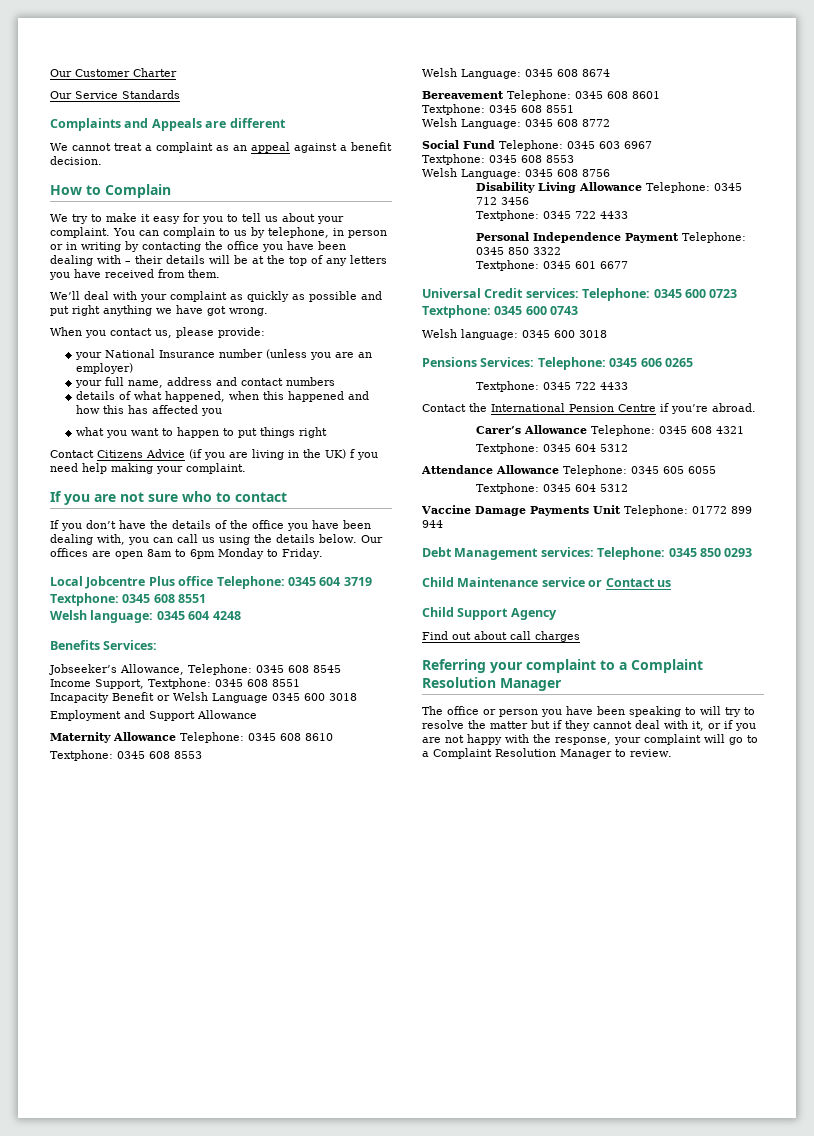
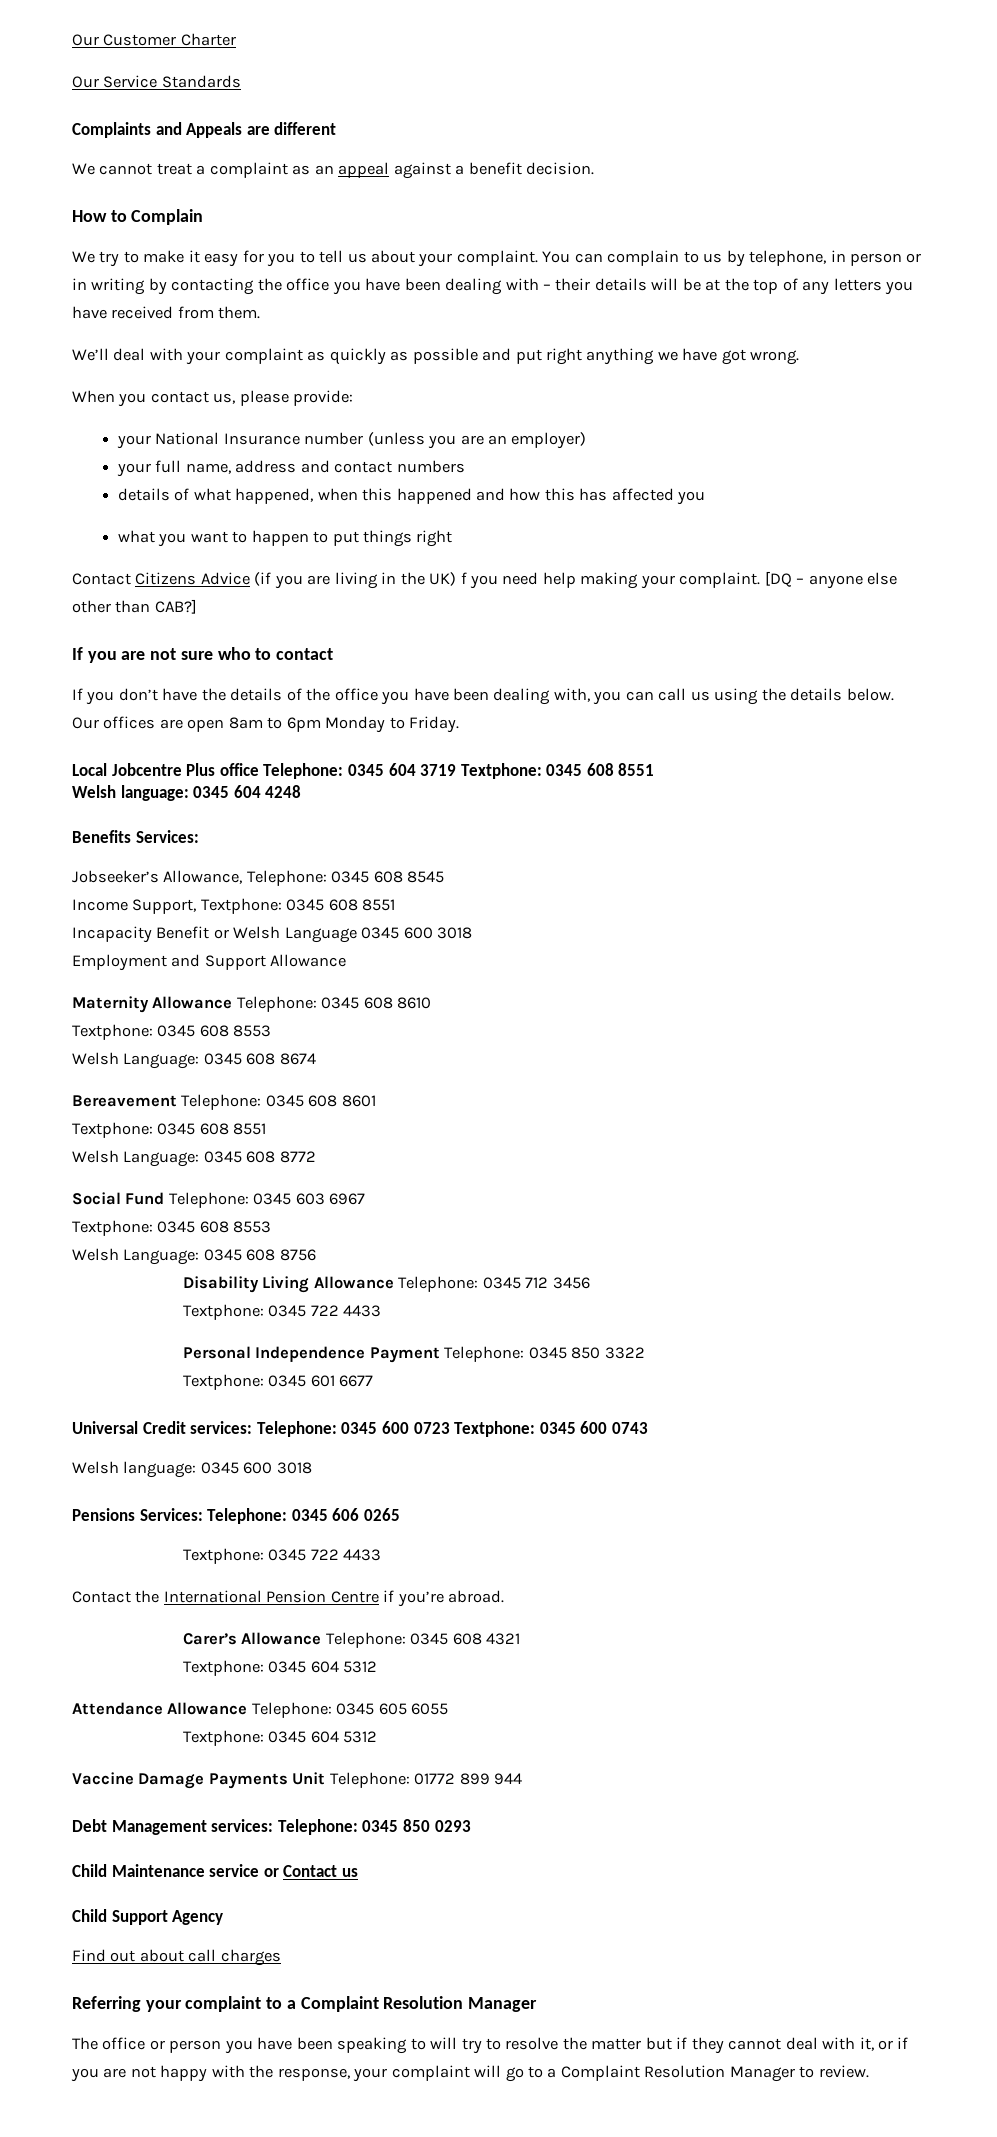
+ [DQ – anyone else other than CAB?]

